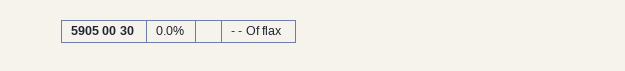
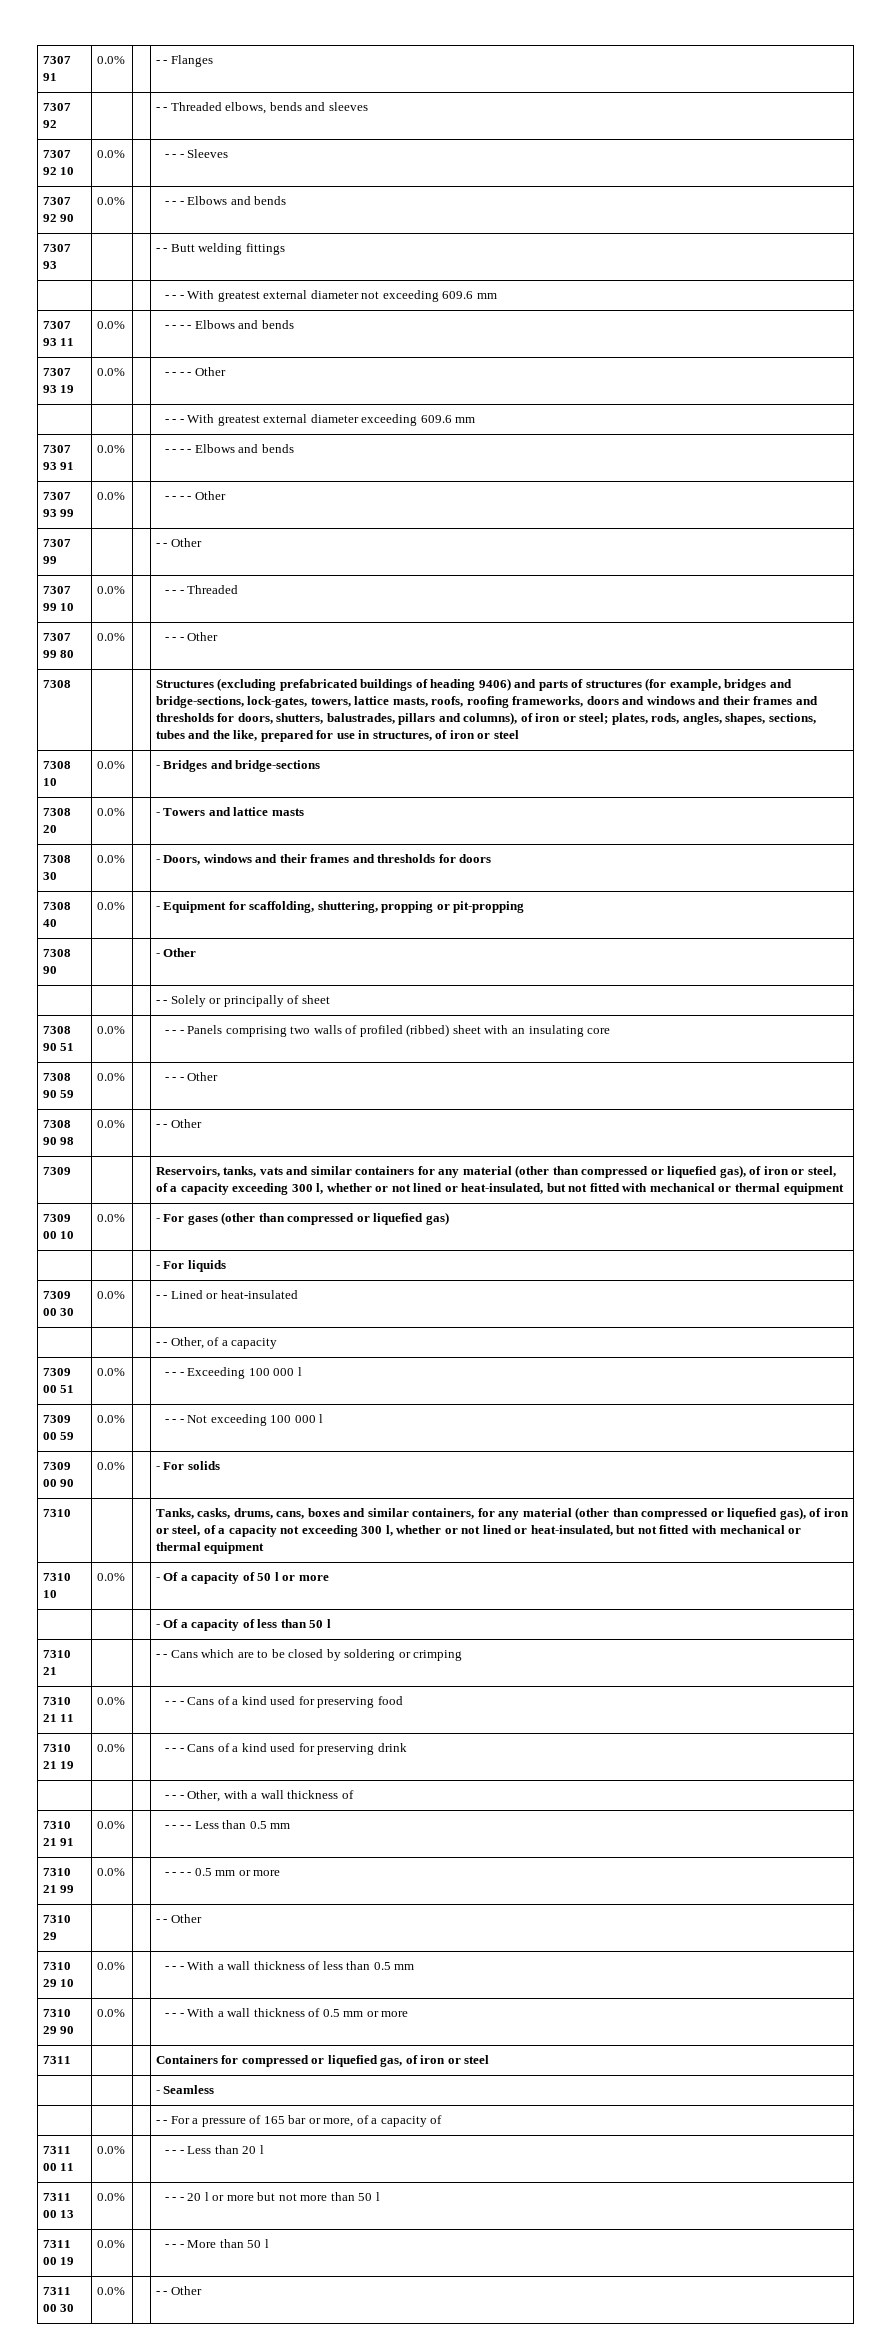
- 5905 00 30 | 0.0% | | - - Of flax
+ 7307 91 | 0.0% | | - - Flanges
+ 7307 92 | | | - - Threaded elbows, bends and sleeves
+ 7307 92 10 | 0.0% | | - - - Sleeves
+ 7307 92 90 | 0.0% | | - - - Elbows and bends
+ 7307 93 | | | - - Butt welding fittings
+ | | | - - - With greatest external diameter not exceeding 609.6 mm
+ 7307 93 11 | 0.0% | | - - - - Elbows and bends
+ 7307 93 19 | 0.0% | | - - - - Other
+ | | | - - - With greatest external diameter exceeding 609.6 mm
+ 7307 93 91 | 0.0% | | - - - - Elbows and bends
+ 7307 93 99 | 0.0% | | - - - - Other
+ 7307 99 | | | - - Other
+ 7307 99 10 | 0.0% | | - - - Threaded
+ 7307 99 80 | 0.0% | | - - - Other
+ 7308 | | | Structures (excluding prefabricated buildings of heading 9406) and parts of structures (for example, bridges and bridge-sections, lock-gates, towers, lattice masts, roofs, roofing frameworks, doors and windows and their frames and thresholds for doors, shutters, balustrades, pillars and columns), of iron or steel; plates, rods, angles, shapes, sections, tubes and the like, prepared for use in structures, of iron or steel
+ 7308 10 | 0.0% | | - Bridges and bridge-sections
+ 7308 20 | 0.0% | | - Towers and lattice masts
+ 7308 30 | 0.0% | | - Doors, windows and their frames and thresholds for doors
+ 7308 40 | 0.0% | | - Equipment for scaffolding, shuttering, propping or pit-propping
+ 7308 90 | | | - Other
+ | | | - - Solely or principally of sheet
+ 7308 90 51 | 0.0% | | - - - Panels comprising two walls of profiled (ribbed) sheet with an insulating core
+ 7308 90 59 | 0.0% | | - - - Other
+ 7308 90 98 | 0.0% | | - - Other
+ 7309 | | | Reservoirs, tanks, vats and similar containers for any material (other than compressed or liquefied gas), of iron or steel, of a capacity exceeding 300 l, whether or not lined or heat-insulated, but not fitted with mechanical or thermal equipment
+ 7309 00 10 | 0.0% | | - For gases (other than compressed or liquefied gas)
+ | | | - For liquids
+ 7309 00 30 | 0.0% | | - - Lined or heat-insulated
+ | | | - - Other, of a capacity
+ 7309 00 51 | 0.0% | | - - - Exceeding 100 000 l
+ 7309 00 59 | 0.0% | | - - - Not exceeding 100 000 l
+ 7309 00 90 | 0.0% | | - For solids
+ 7310 | | | Tanks, casks, drums, cans, boxes and similar containers, for any material (other than compressed or liquefied gas), of iron or steel, of a capacity not exceeding 300 l, whether or not lined or heat-insulated, but not fitted with mechanical or thermal equipment
+ 7310 10 | 0.0% | | - Of a capacity of 50 l or more
+ | | | - Of a capacity of less than 50 l
+ 7310 21 | | | - - Cans which are to be closed by soldering or crimping
+ 7310 21 11 | 0.0% | | - - - Cans of a kind used for preserving food
+ 7310 21 19 | 0.0% | | - - - Cans of a kind used for preserving drink
+ | | | - - - Other, with a wall thickness of
+ 7310 21 91 | 0.0% | | - - - - Less than 0.5 mm
+ 7310 21 99 | 0.0% | | - - - - 0.5 mm or more
+ 7310 29 | | | - - Other
+ 7310 29 10 | 0.0% | | - - - With a wall thickness of less than 0.5 mm
+ 7310 29 90 | 0.0% | | - - - With a wall thickness of 0.5 mm or more
+ 7311 | | | Containers for compressed or liquefied gas, of iron or steel
+ | | | - Seamless
+ | | | - - For a pressure of 165 bar or more, of a capacity of
+ 7311 00 11 | 0.0% | | - - - Less than 20 l
+ 7311 00 13 | 0.0% | | - - - 20 l or more but not more than 50 l
+ 7311 00 19 | 0.0% | | - - - More than 50 l
+ 7311 00 30 | 0.0% | | - - Other

